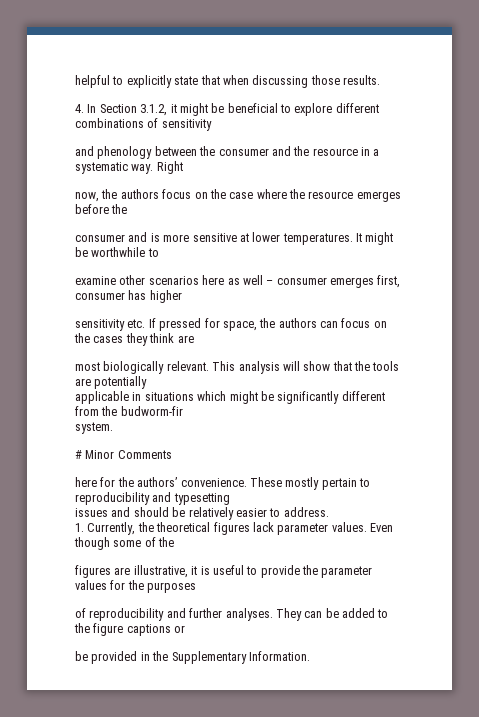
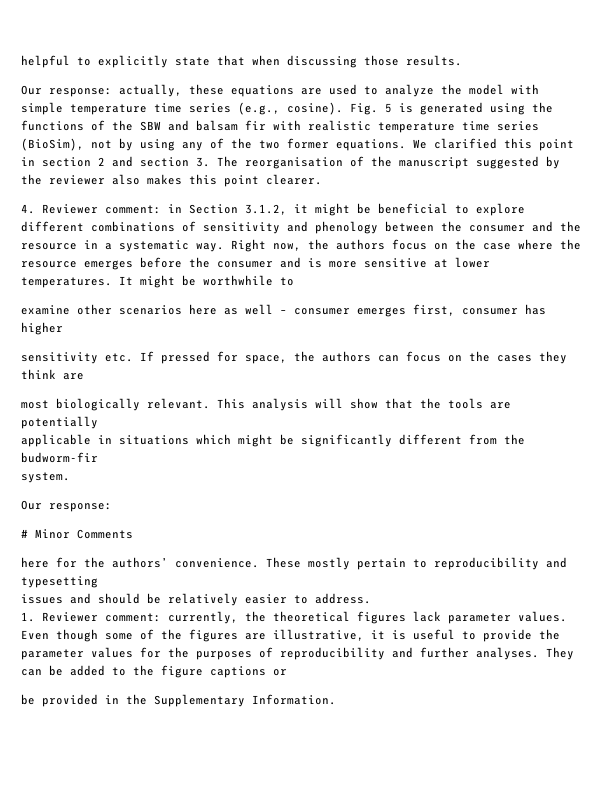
- 4. In Section 3.1.2, it might be beneficial to explore different combinations of sensitivity
- and phenology between the consumer and the resource in a systematic way.
+ Our response: actually, these equations are used to analyze the model with simple temperature time series (e.g., cosine). Fig. 5 is generated using the functions of the SBW and balsam fir with realistic temperature time series (BioSim), not by using any of the two former equations. We clarified this point in section 2 and section 3. The reorganisation of the manuscript suggested by the reviewer also makes this point clearer.
+ 4. Reviewer comment: in Section 3.1.2, it might be beneficial to explore different combinations of sensitivity and phenology between the consumer and the resource in a systematic way.
- Right
- now, the authors focus on the case where the resource emerges before the
- consumer and is more sensitive at lower temperatures.
+ Right now, the authors focus on the case where the resource emerges before the consumer and is more sensitive at lower temperatures.
  system.
+ Our response:
- 1. Currently, the theoretical figures lack parameter values.
+ 1. Reviewer comment: currently, the theoretical figures lack parameter values.
- Even though some of the
- figures are illustrative, it is useful to provide the parameter values for the purposes
- of reproducibility and further analyses.
+ Even though some of the figures are illustrative, it is useful to provide the parameter values for the purposes of reproducibility and further analyses.

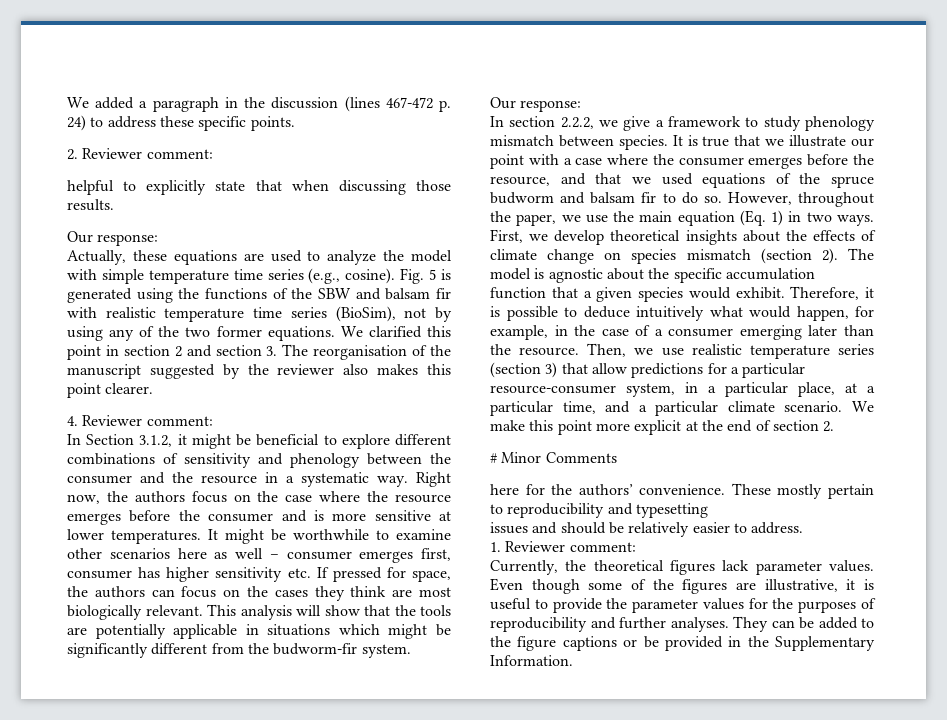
+ We added a paragraph in the discussion (lines 467-472 p. 24) to address these specific points.
+ 2. Reviewer comment:
  helpful to explicitly state that when discussing those results.
- Our response: actually, these equations are used to analyze the model with simple temperature time series (e.g., cosine).
+ Our response:
+ Actually, these equations are used to analyze the model with simple temperature time series (e.g., cosine).
- 4. Reviewer comment: in Section 3.1.2, it might be beneficial to explore different combinations of sensitivity and phenology between the consumer and the resource in a systematic way.
+ 4. Reviewer comment:
+ In Section 3.1.2, it might be beneficial to explore different combinations of sensitivity and phenology between the consumer and the resource in a systematic way.
- It might be worthwhile to
- examine other scenarios here as well – consumer emerges first, consumer has higher
- sensitivity etc. If pressed for space, the authors can focus on the cases they think are
- most biologically relevant.
+ It might be worthwhile to examine other scenarios here as well – consumer emerges first, consumer has higher sensitivity etc. If pressed for space, the authors can focus on the cases they think are most biologically relevant.
- This analysis will show that the tools are potentially
- applicable in situations which might be significantly different from the budworm-fir
- system.
+ This analysis will show that the tools are potentially applicable in situations which might be significantly different from the budworm-fir system.
+ In section 2.2.2, we give a framework to study phenology mismatch between species. It is true that we illustrate our point with a case where the consumer emerges before the resource, and that we used equations of the spruce budworm and balsam fir to do so. However, throughout the paper, we use the main equation (Eq. 1) in two ways. First, we develop theoretical insights about the effects of climate change on species mismatch (section 2). The model is agnostic about the specific accumulation function that a given species would exhibit. Therefore, it is possible to deduce intuitively what would happen, for example, in the case of a consumer emerging later than the resource. Then, we use realistic temperature series (section 3) that allow predictions for a particular resource-consumer system, in a particular place, at a particular time, and a particular climate scenario. We make this point more explicit at the end of section 2.
- 1. Reviewer comment: currently, the theoretical figures lack parameter values.
+ 1. Reviewer comment:
+ Currently, the theoretical figures lack parameter values.
- They can be added to the figure captions or
- be provided in the Supplementary Information.
+ They can be added to the figure captions or be provided in the Supplementary Information.

